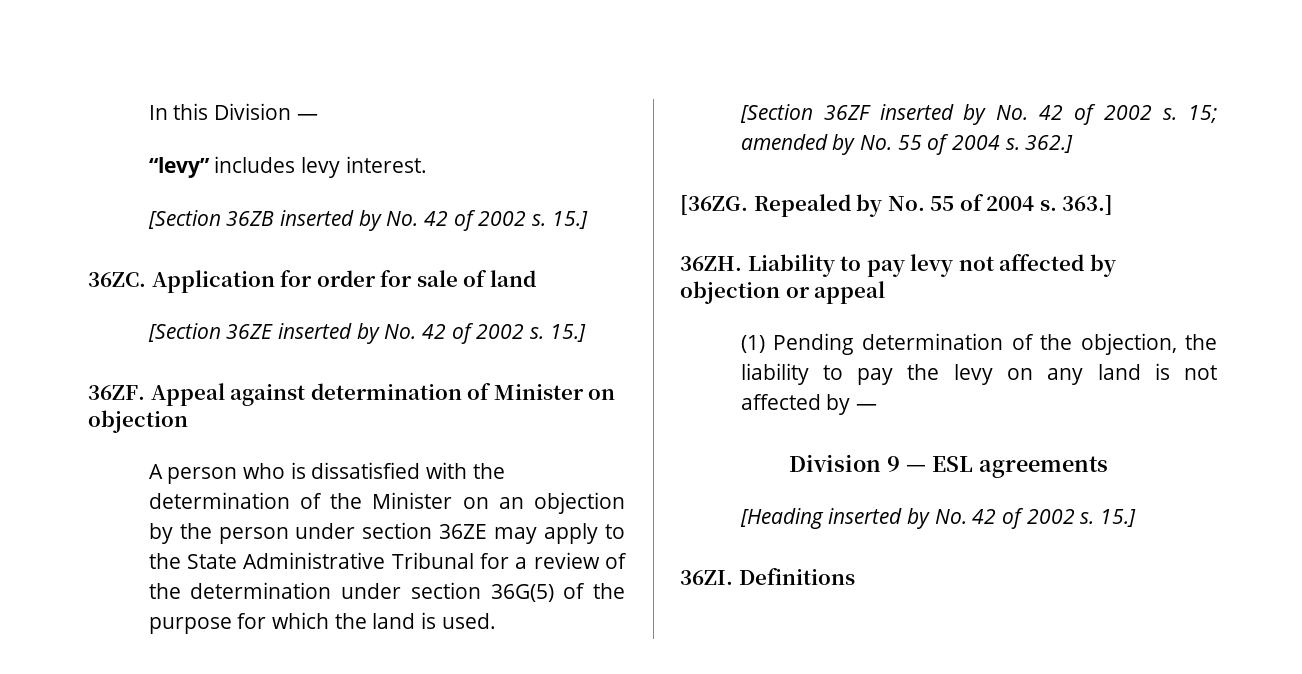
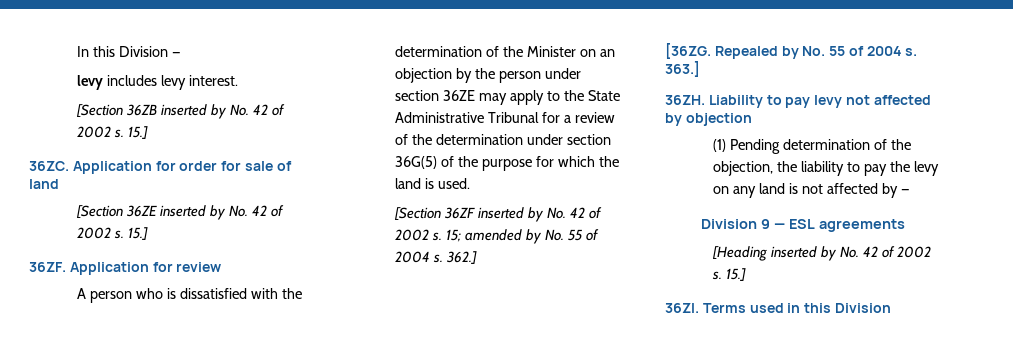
- “levy” includes levy interest.
+ levy includes levy interest.
- Appeal against determination of Minister on objection
+ Application for review
- Liability to pay levy not affected by objection or appeal
+ Liability to pay levy not affected by objection
- Definitions
+ Terms used in this Division

